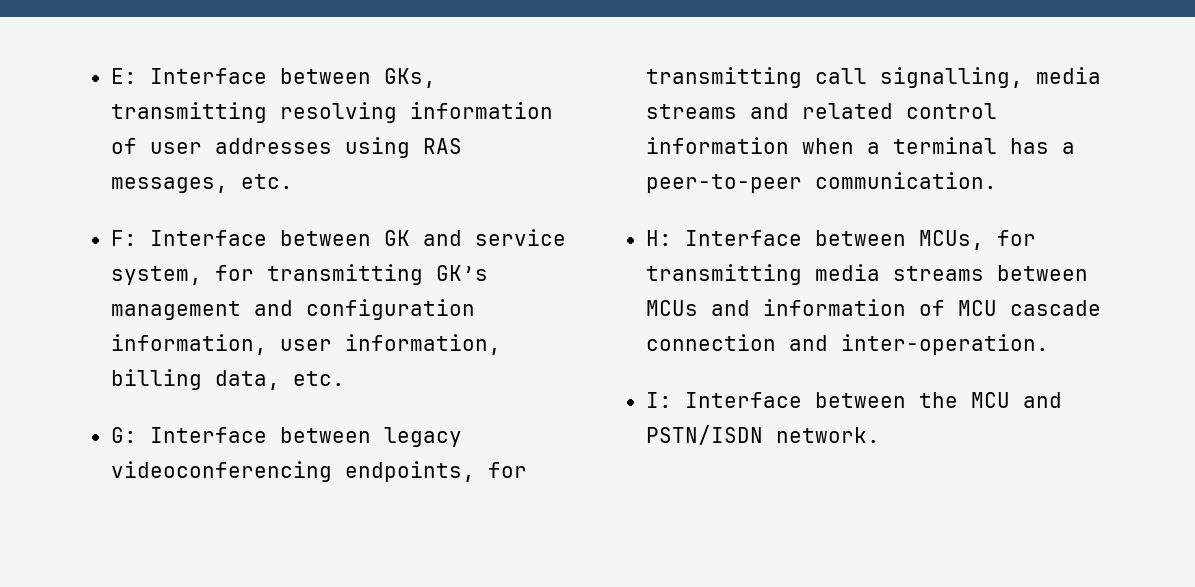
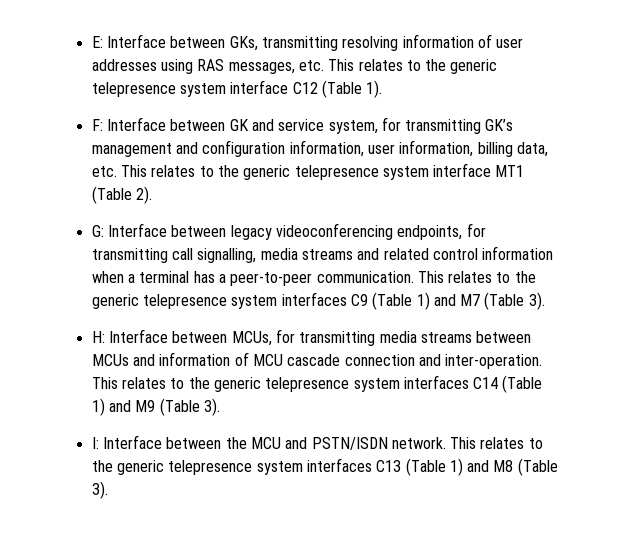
- E: Interface between GKs, transmitting resolving information of user addresses using RAS messages, etc.
+ E: Interface between GKs, transmitting resolving information of user addresses using RAS messages, etc. This relates to the generic telepresence system interface C12 (Table 1).
- F: Interface between GK and service system, for transmitting GK’s management and configuration information, user information, billing data, etc.
+ F: Interface between GK and service system, for transmitting GK’s management and configuration information, user information, billing data, etc. This relates to the generic telepresence system interface MT1 (Table 2).
+ This relates to the generic telepresence system interfaces C9 (Table 1) and M7 (Table 3).
+ This relates to the generic telepresence system interfaces C14 (Table 1) and M9 (Table 3).
+ This relates to the generic telepresence system interfaces C13 (Table 1) and M8 (Table 3).

